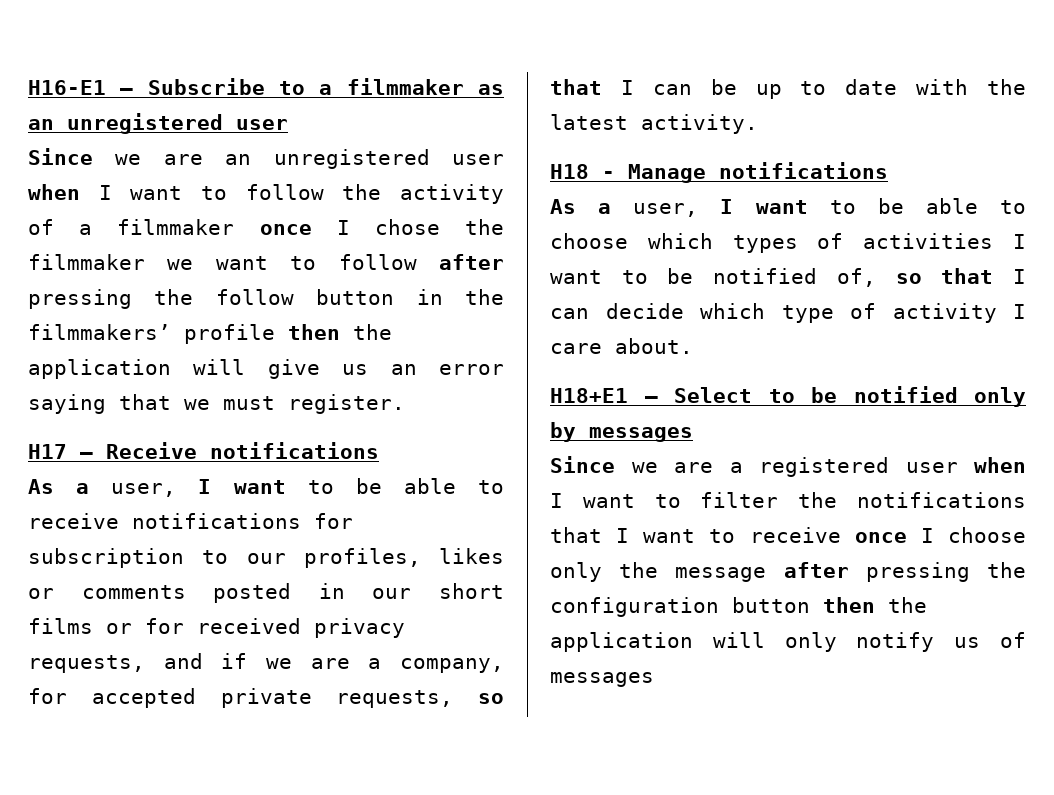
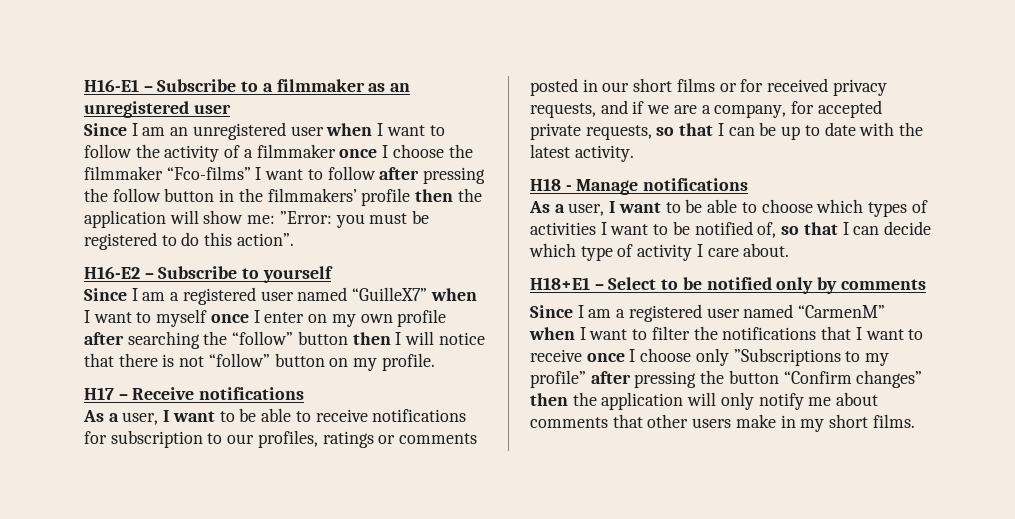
- Since we are an unregistered user when I want to follow the activity of a filmmaker once I chose the filmmaker we want to follow after pressing the follow button in the filmmakers’ profile then the application will give us an error saying that we must register.
+ Since I am an unregistered user when I want to follow the activity of a filmmaker once I choose the filmmaker “Fco-films” I want to follow after pressing the follow button in the filmmakers’ profile then the application will show me: ”Error: you must be registered to do this action”.
+ H16-E2 – Subscribe to yourself
+ Since I am a registered user named “GuilleX7” when I want to myself once I enter on my own profile after searching the “follow” button then I will notice that there is not “follow” button on my profile.
- As a user, I want to be able to receive notifications for subscription to our profiles, likes or comments posted in our short films or for received privacy requests, and if we are a company, for accepted private requests, so that I can be up to date with the latest activity.
+ As a user, I want to be able to receive notifications for subscription to our profiles, ratings or comments posted in our short films or for received privacy requests, and if we are a company, for accepted private requests, so that I can be up to date with the latest activity.
- H18+E1 – Select to be notified only by messages
- Since we are a registered user when I want to filter the notifications that I want to receive once I choose only the message after pressing the configuration button then the application will only notify us of messages
+ H18+E1 – Select to be notified only by comments
+ Since I am a registered user named “CarmenM” when I want to filter the notifications that I want to receive once I choose only ”Subscriptions to my profile” after pressing the button “Confirm changes” then the application will only notify me about comments that other users make in my short films.

